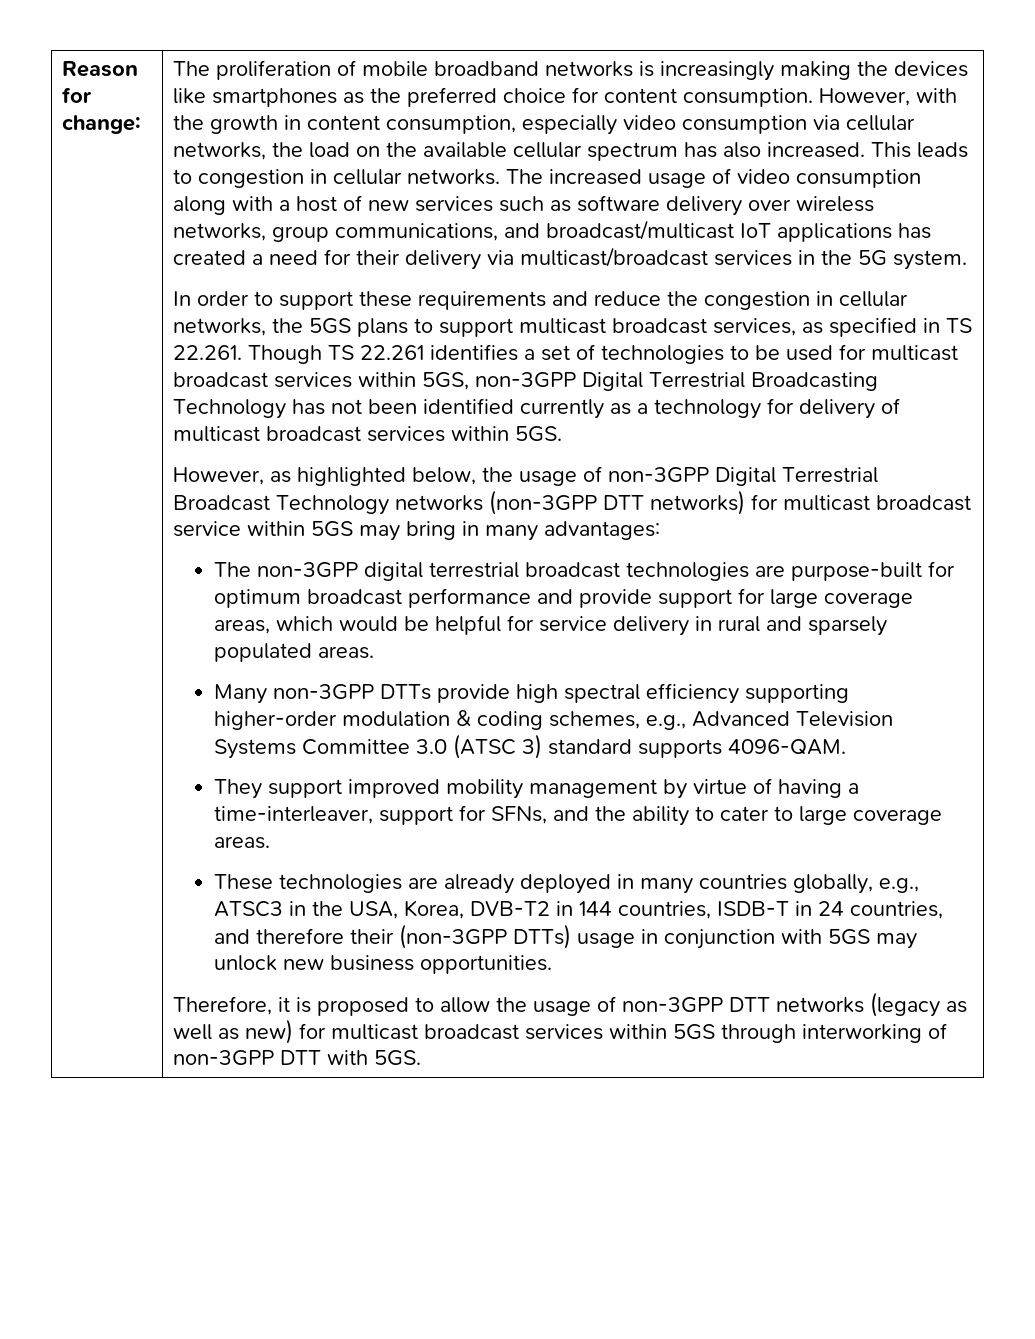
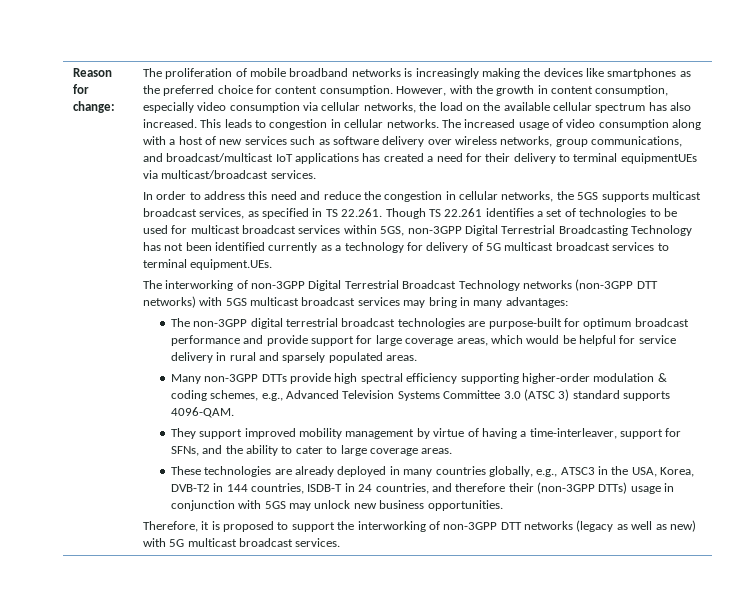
- The increased usage of video consumption along with a host of new services such as software delivery over wireless networks, group communications, and broadcast/multicast IoT applications has created a need for their delivery via multicast/broadcast services in the 5G system.
+ The increased usage of video consumption along with a host of new services such as software delivery over wireless networks, group communications, and broadcast/multicast IoT applications has created a need for their delivery to terminal equipmentUEs via multicast/broadcast services.
- In order to support these requirements and reduce the congestion in cellular networks, the 5GS plans to support multicast broadcast services, as specified in TS 22.261. Though TS 22.261 identifies a set of technologies to be used for multicast broadcast services within 5GS, non-3GPP Digital Terrestrial Broadcasting Technology has not been identified currently as a technology for delivery of multicast broadcast services within 5GS.
- However, as highlighted below, the usage of non-3GPP Digital Terrestrial Broadcast Technology networks (non-3GPP DTT networks) for multicast broadcast service within 5GS may bring in many advantages:
+ In order to address this need and reduce the congestion in cellular networks, the 5GS supports multicast broadcast services, as specified in TS 22.261. Though TS 22.261 identifies a set of technologies to be used for multicast broadcast services within 5GS, non-3GPP Digital Terrestrial Broadcasting Technology has not been identified currently as a technology for delivery of 5G multicast broadcast services to terminal equipment.UEs.
+ The interworking of non-3GPP Digital Terrestrial Broadcast Technology networks (non-3GPP DTT networks) with 5GS multicast broadcast services may bring in many advantages:
- Therefore, it is proposed to allow the usage of non-3GPP DTT networks (legacy as well as new) for multicast broadcast services within 5GS through interworking of non-3GPP DTT with 5GS.
+ Therefore, it is proposed to support the interworking of non-3GPP DTT networks (legacy as well as new) with 5G multicast broadcast services.

